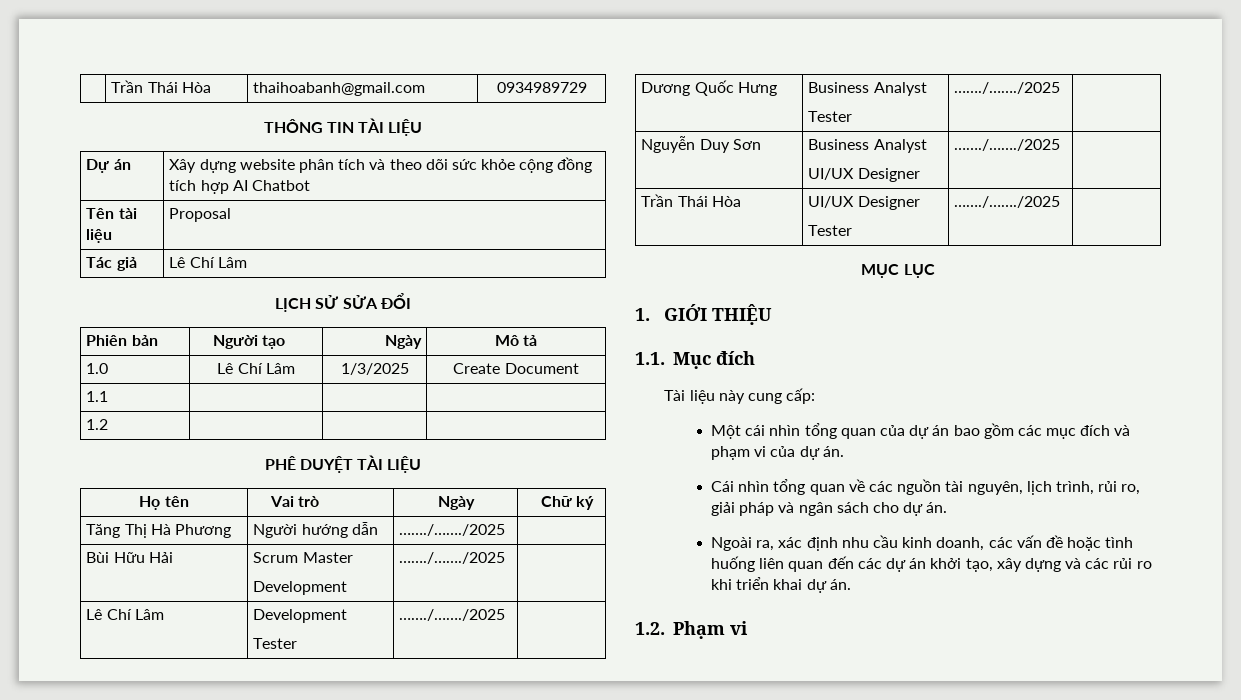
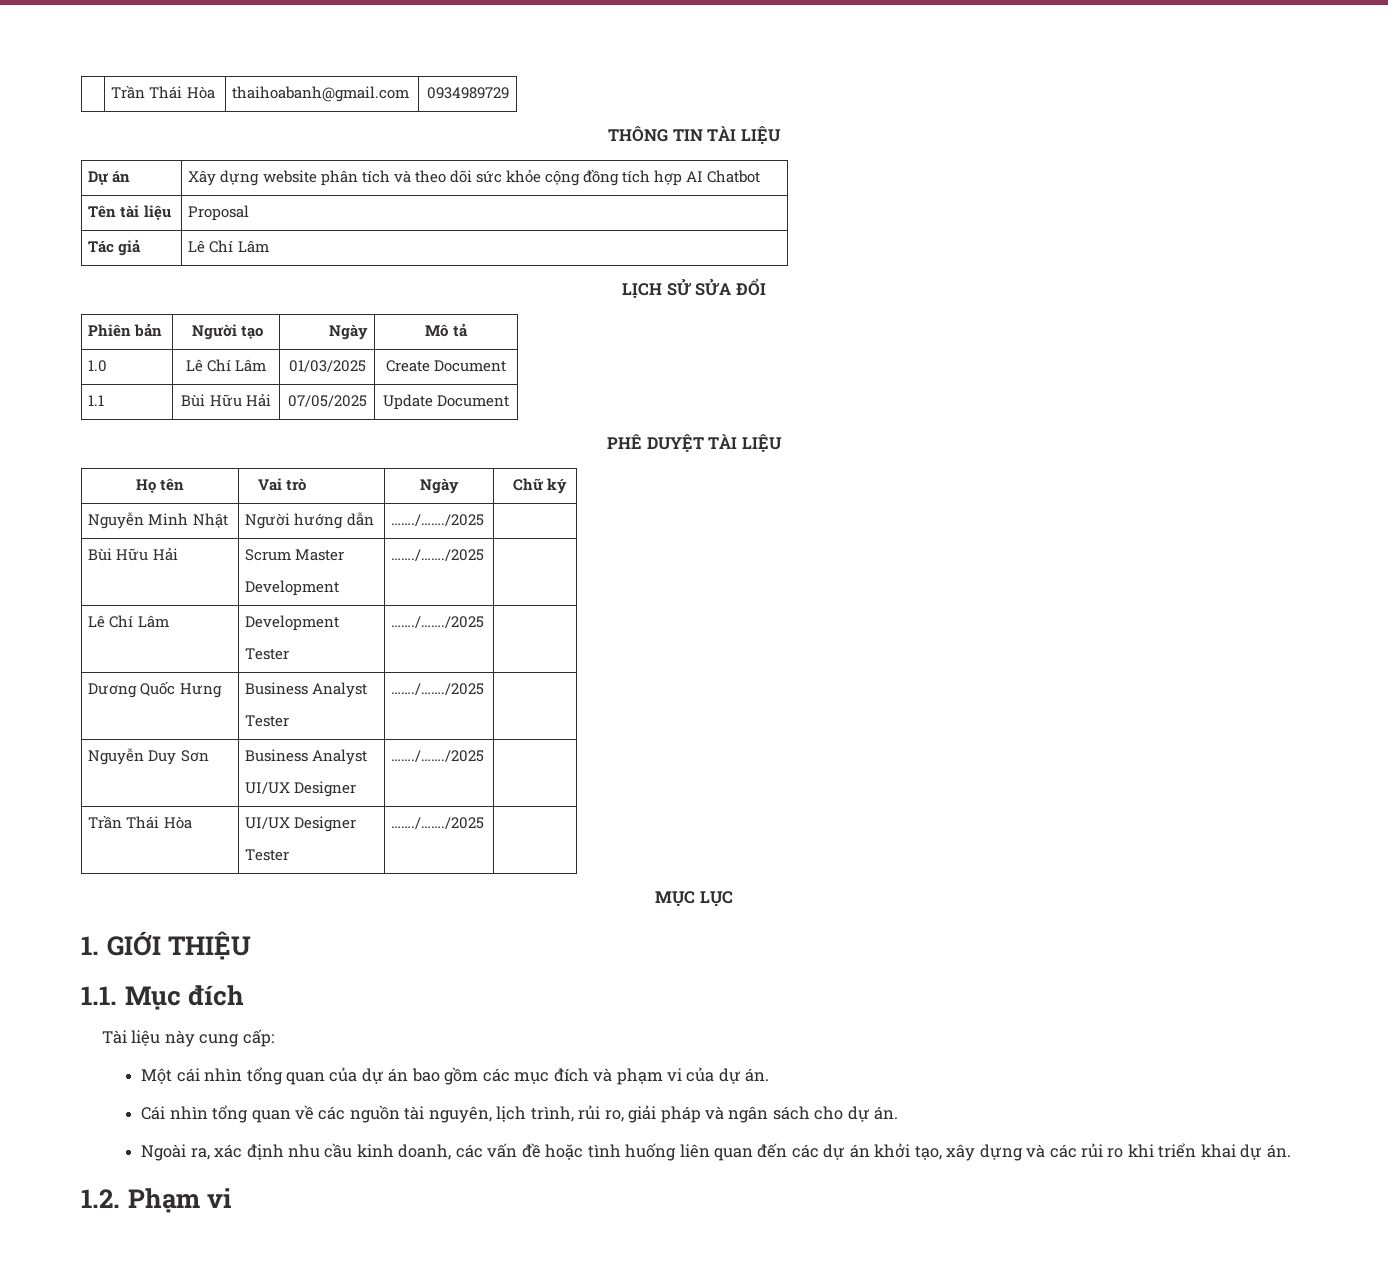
- 1.0 | Lê Chí Lâm | 1/3/2025 | Create Document
+ 1.0 | Lê Chí Lâm | 01/03/2025 | Create Document
- 1.1 | | |
- 1.2 | | |
+ 1.1 | Bùi Hữu Hải | 07/05/2025 | Update Document
- Tăng Thị Hà Phương | Người hướng dẫn | ……./……./2025 |
+ Nguyễn Minh Nhật | Người hướng dẫn | ……./……./2025 |

